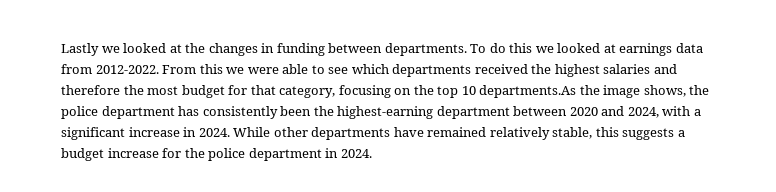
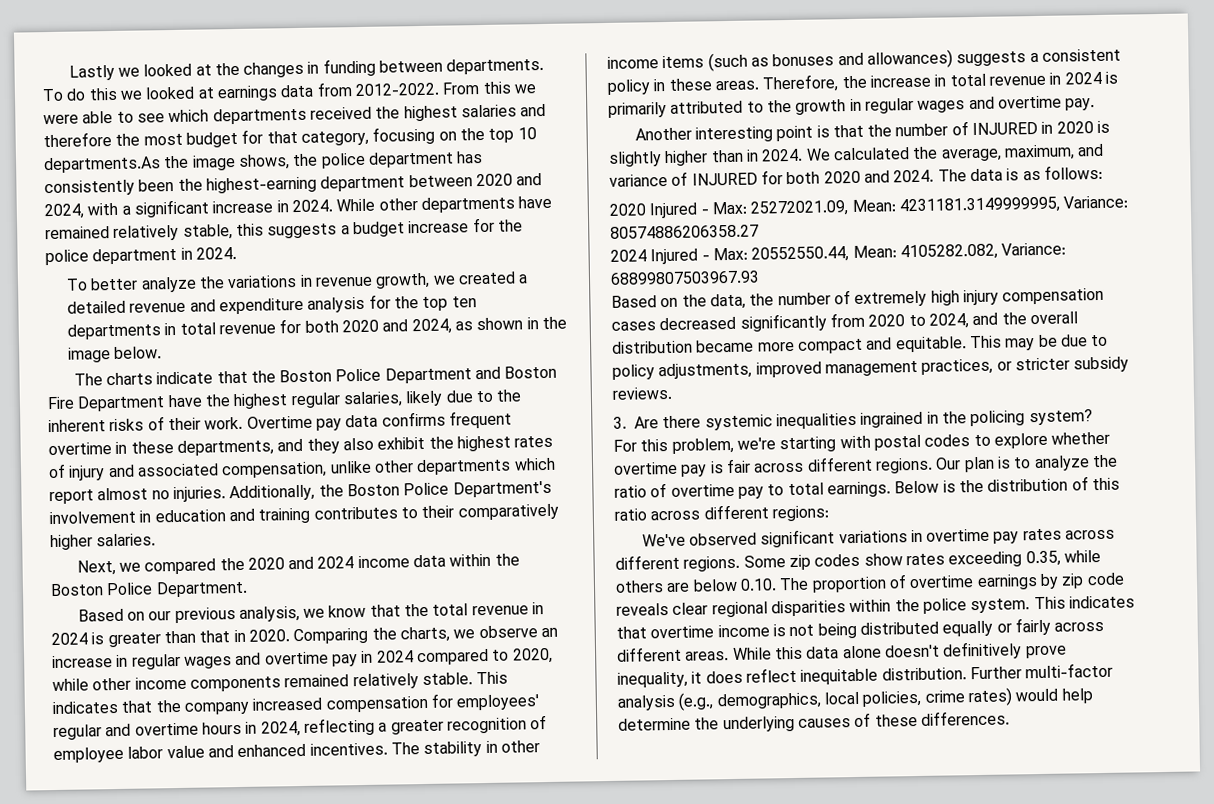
+ To better analyze the variations in revenue growth, we created a detailed revenue and expenditure analysis for the top ten departments in total revenue for both 2020 and 2024, as shown in the image below.
+ The charts indicate that the Boston Police Department and Boston Fire Department have the highest regular salaries, likely due to the inherent risks of their work. Overtime pay data confirms frequent overtime in these departments, and they also exhibit the highest rates of injury and associated compensation, unlike other departments which report almost no injuries. Additionally, the Boston Police Department's involvement in education and training contributes to their comparatively higher salaries.
+ Next, we compared the 2020 and 2024 income data within the Boston Police Department.
+ Based on our previous analysis, we know that the total revenue in 2024 is greater than that in 2020. Comparing the charts, we observe an increase in regular wages and overtime pay in 2024 compared to 2020, while other income components remained relatively stable. This indicates that the company increased compensation for employees' regular and overtime hours in 2024, reflecting a greater recognition of employee labor value and enhanced incentives. The stability in other income items (such as bonuses and allowances) suggests a consistent policy in these areas. Therefore, the increase in total revenue in 2024 is primarily attributed to the growth in regular wages and overtime pay.
+ Another interesting point is that the number of INJURED in 2020 is slightly higher than in 2024. We calculated the average, maximum, and variance of INJURED for both 2020 and 2024. The data is as follows:
+ 2020 Injured - Max: 25272021.09, Mean: 4231181.3149999995, Variance: 80574886206358.27
+ 2024 Injured - Max: 20552550.44, Mean: 4105282.082, Variance: 68899807503967.93
+ Based on the data, the number of extremely high injury compensation cases decreased significantly from 2020 to 2024, and the overall distribution became more compact and equitable. This may be due to policy adjustments, improved management practices, or stricter subsidy reviews.
+ 3. Are there systemic inequalities ingrained in the policing system?
+ For this problem, we're starting with postal codes to explore whether overtime pay is fair across different regions. Our plan is to analyze the ratio of overtime pay to total earnings. Below is the distribution of this ratio across different regions:
+ We've observed significant variations in overtime pay rates across different regions. Some zip codes show rates exceeding 0.35, while others are below 0.10. The proportion of overtime earnings by zip code reveals clear regional disparities within the police system. This indicates that overtime income is not being distributed equally or fairly across different areas. While this data alone doesn't definitively prove inequality, it does reflect inequitable distribution. Further multi-factor analysis (e.g., demographics, local policies, crime rates) would help determine the underlying causes of these differences.

